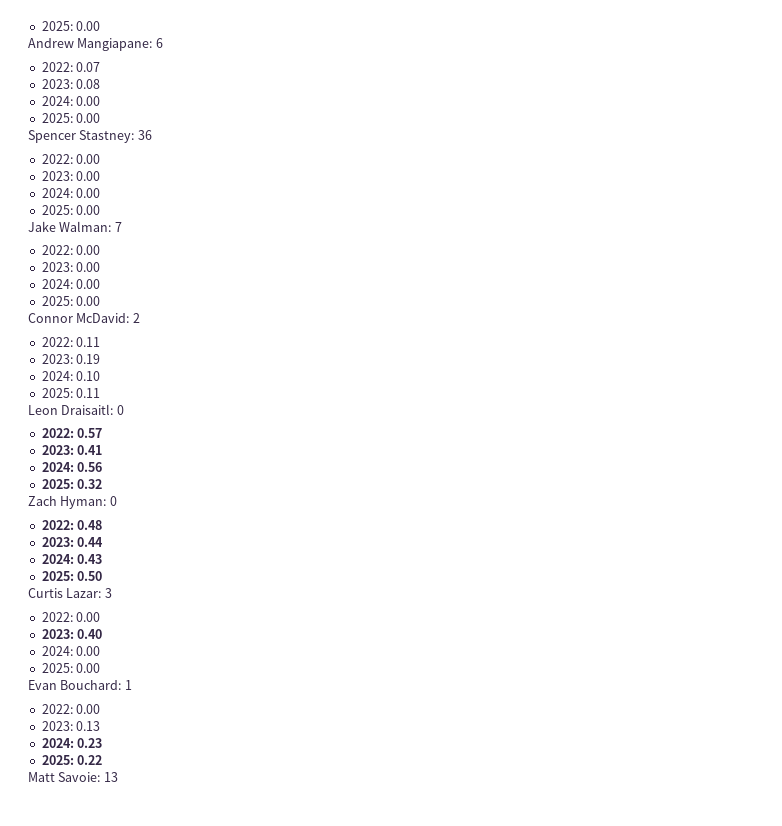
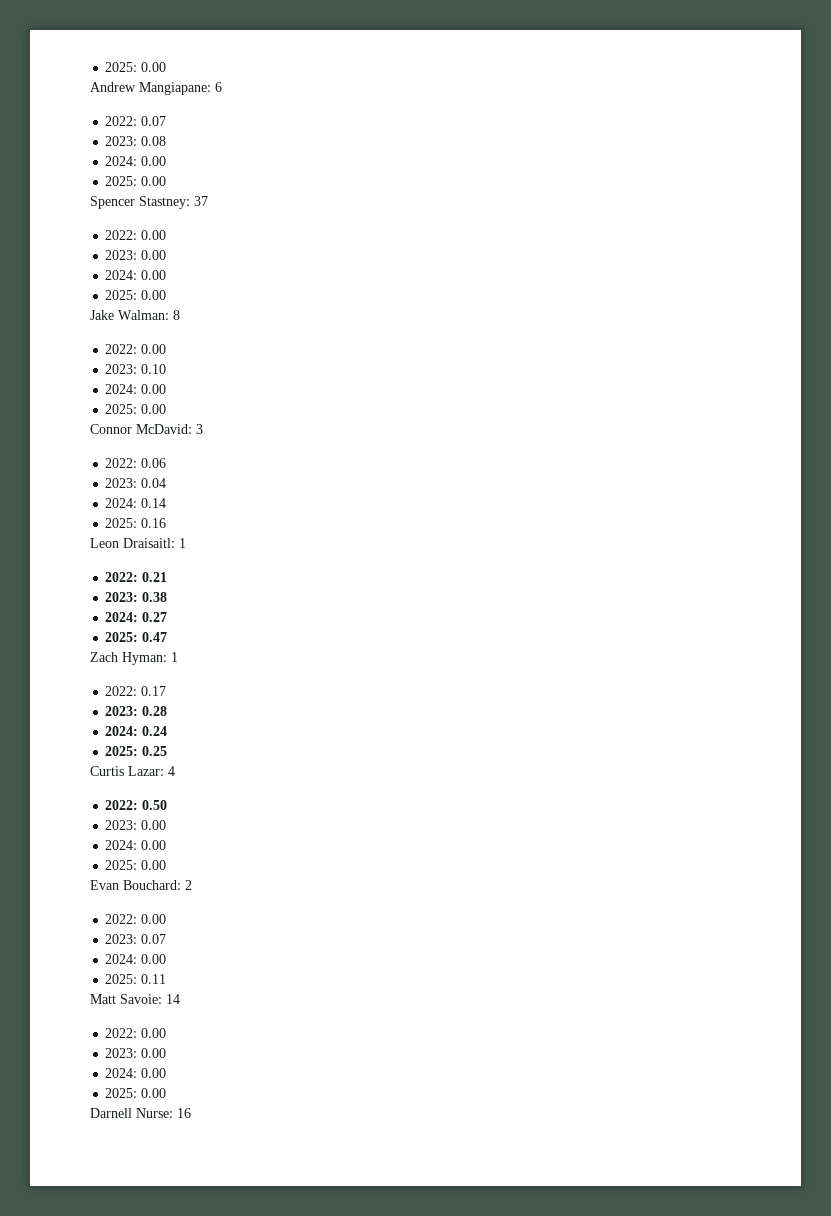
- Spencer Stastney: 36
+ Spencer Stastney: 37
- Jake Walman: 7
+ Jake Walman: 8
+ 2022: 0.00
+ 2023: 0.10
+ 2024: 0.00
+ 2025: 0.00
+ Connor McDavid: 3
+ 2022: 0.06
+ 2023: 0.04
+ 2024: 0.14
+ 2025: 0.16
+ Leon Draisaitl: 1
+ 2022: 0.21
+ 2023: 0.38
+ 2024: 0.27
+ 2025: 0.47
+ Zach Hyman: 1
+ 2022: 0.17
+ 2023: 0.28
+ 2024: 0.24
+ 2025: 0.25
+ Curtis Lazar: 4
+ 2022: 0.50
+ 2023: 0.00
+ 2024: 0.00
+ 2025: 0.00
+ Evan Bouchard: 2
+ 2022: 0.00
+ 2023: 0.07
+ 2024: 0.00
+ 2025: 0.11
+ Matt Savoie: 14
  2022: 0.00
  2023: 0.00
  2024: 0.00
  2025: 0.00
- Connor McDavid: 2
- 2022: 0.11
- 2023: 0.19
- 2024: 0.10
- 2025: 0.11
- Leon Draisaitl: 0
- 2022: 0.57
- 2023: 0.41
- 2024: 0.56
- 2025: 0.32
- Zach Hyman: 0
- 2022: 0.48
- 2023: 0.44
- 2024: 0.43
- 2025: 0.50
- Curtis Lazar: 3
- 2022: 0.00
- 2023: 0.40
- 2024: 0.00
- 2025: 0.00
- Evan Bouchard: 1
- 2022: 0.00
- 2023: 0.13
- 2024: 0.23
- 2025: 0.22
- Matt Savoie: 13
+ Darnell Nurse: 16

